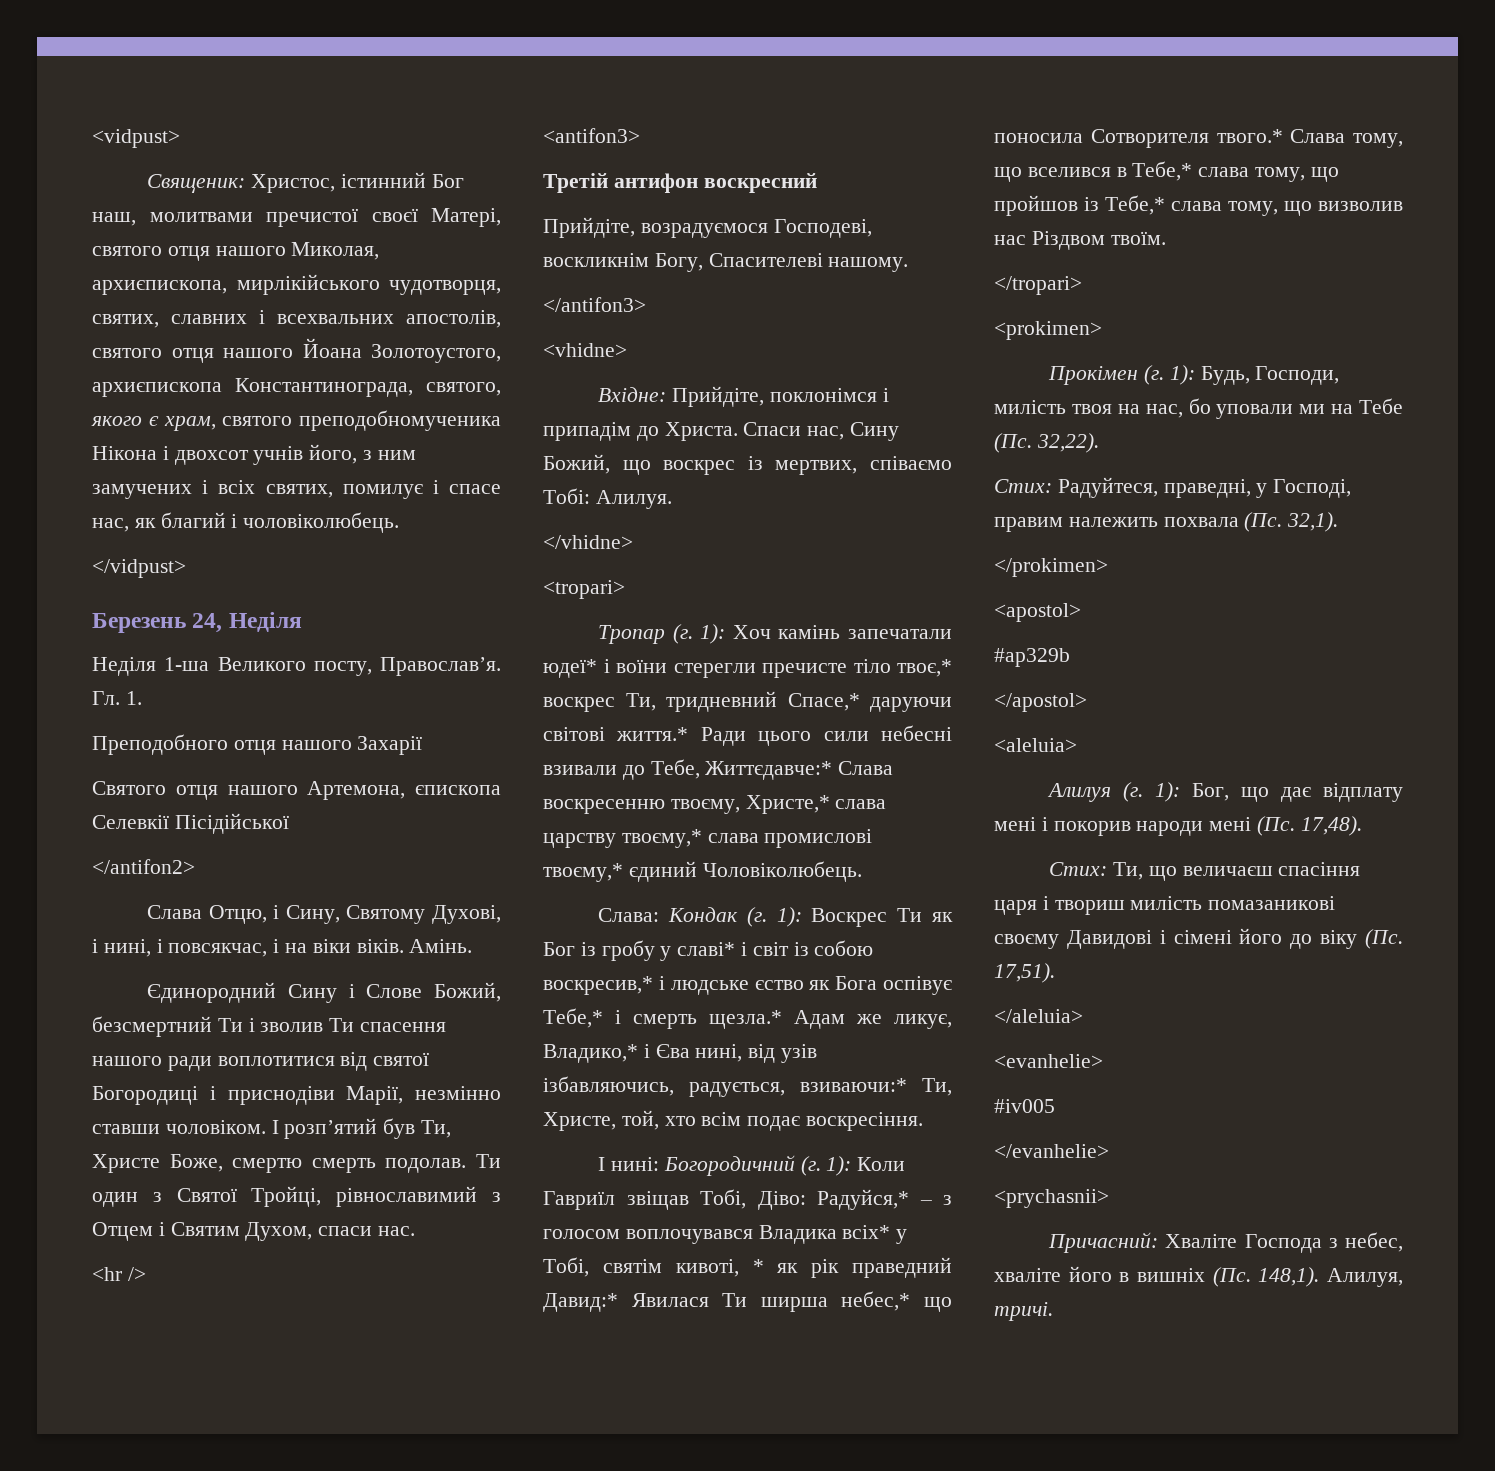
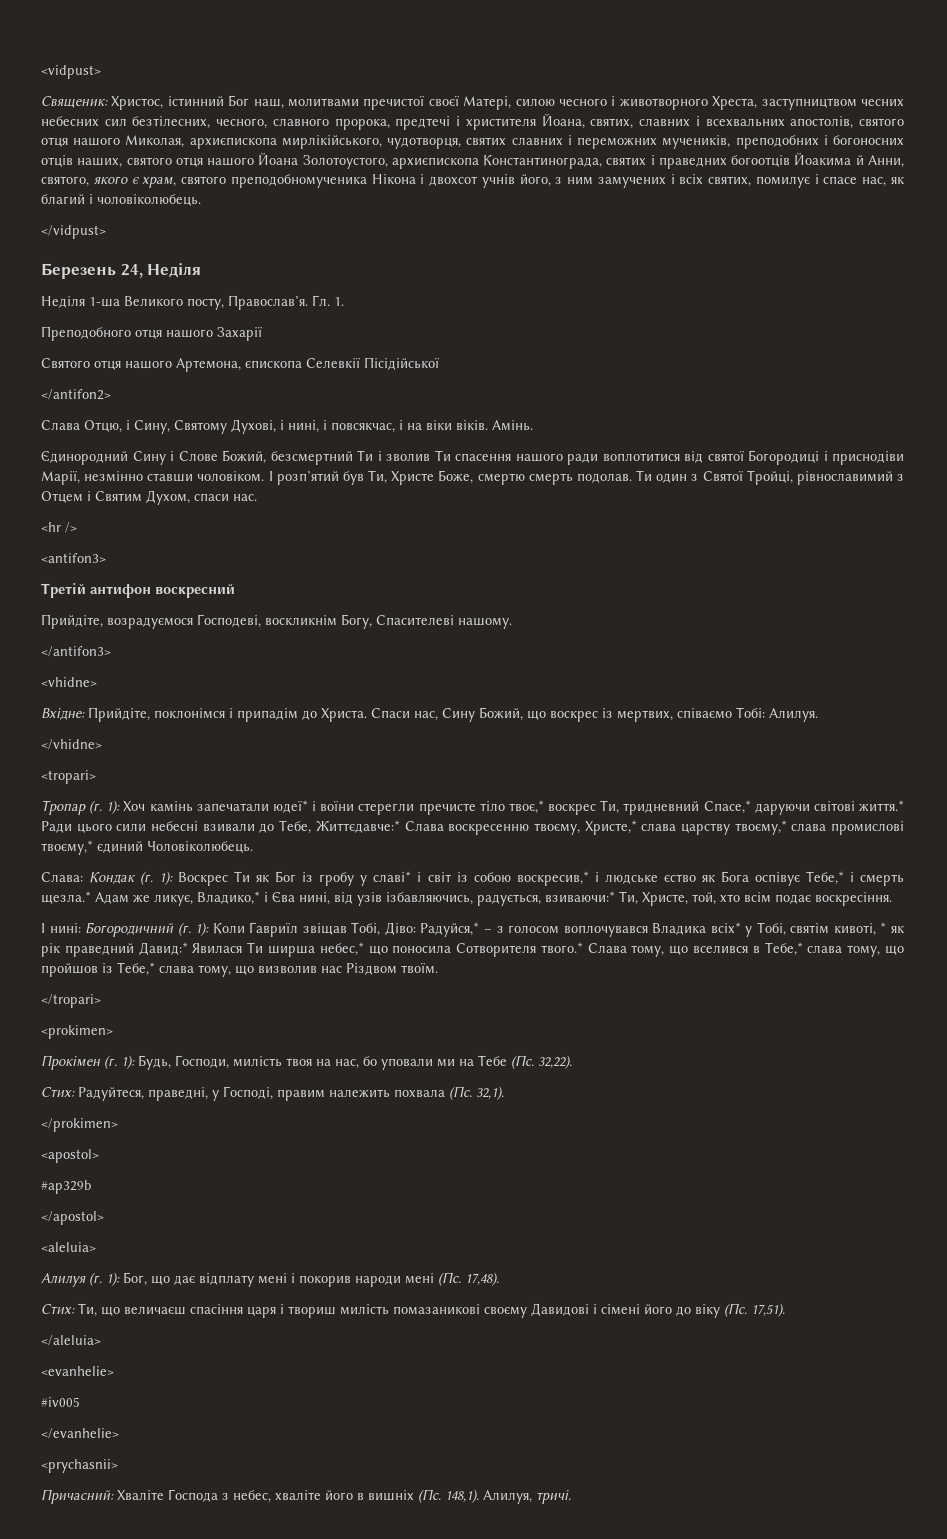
- Священик: Христос, істинний Бог наш, молитвами пречистої своєї Матері, святого отця нашого Миколая, архиєпископа, мирлікійського чудотворця, святих, славних і всехвальних апостолів, святого отця нашого Йоана Золотоустого, архиєпископа Константинограда, святого, якого є храм, святого преподобномученика Нікона і двохсот учнів його, з ним замучених і всіх святих, помилує і спасе нас, як благий і чоловіколюбець.
+ Священик: Христос, істинний Бог наш, молитвами пречистої своєї Матері, силою чесного і животворного Хреста, заступництвом чесних небесних сил безтілесних, чесного, славного пророка, предтечі і христителя Йоана, святих, славних і всехвальних апостолів, святого отця нашого Миколая, архиєпископа мирлікійського, чудотворця, святих славних і переможних мучеників, преподобних і богоносних отців наших, святого отця нашого Йоана Золотоустого, архиєпископа Константинограда, святих і праведних богоотців Йоакима й Анни, святого, якого є храм, святого преподобномученика Нікона і двохсот учнів його, з ним замучених і всіх святих, помилує і спасе нас, як благий і чоловіколюбець.

